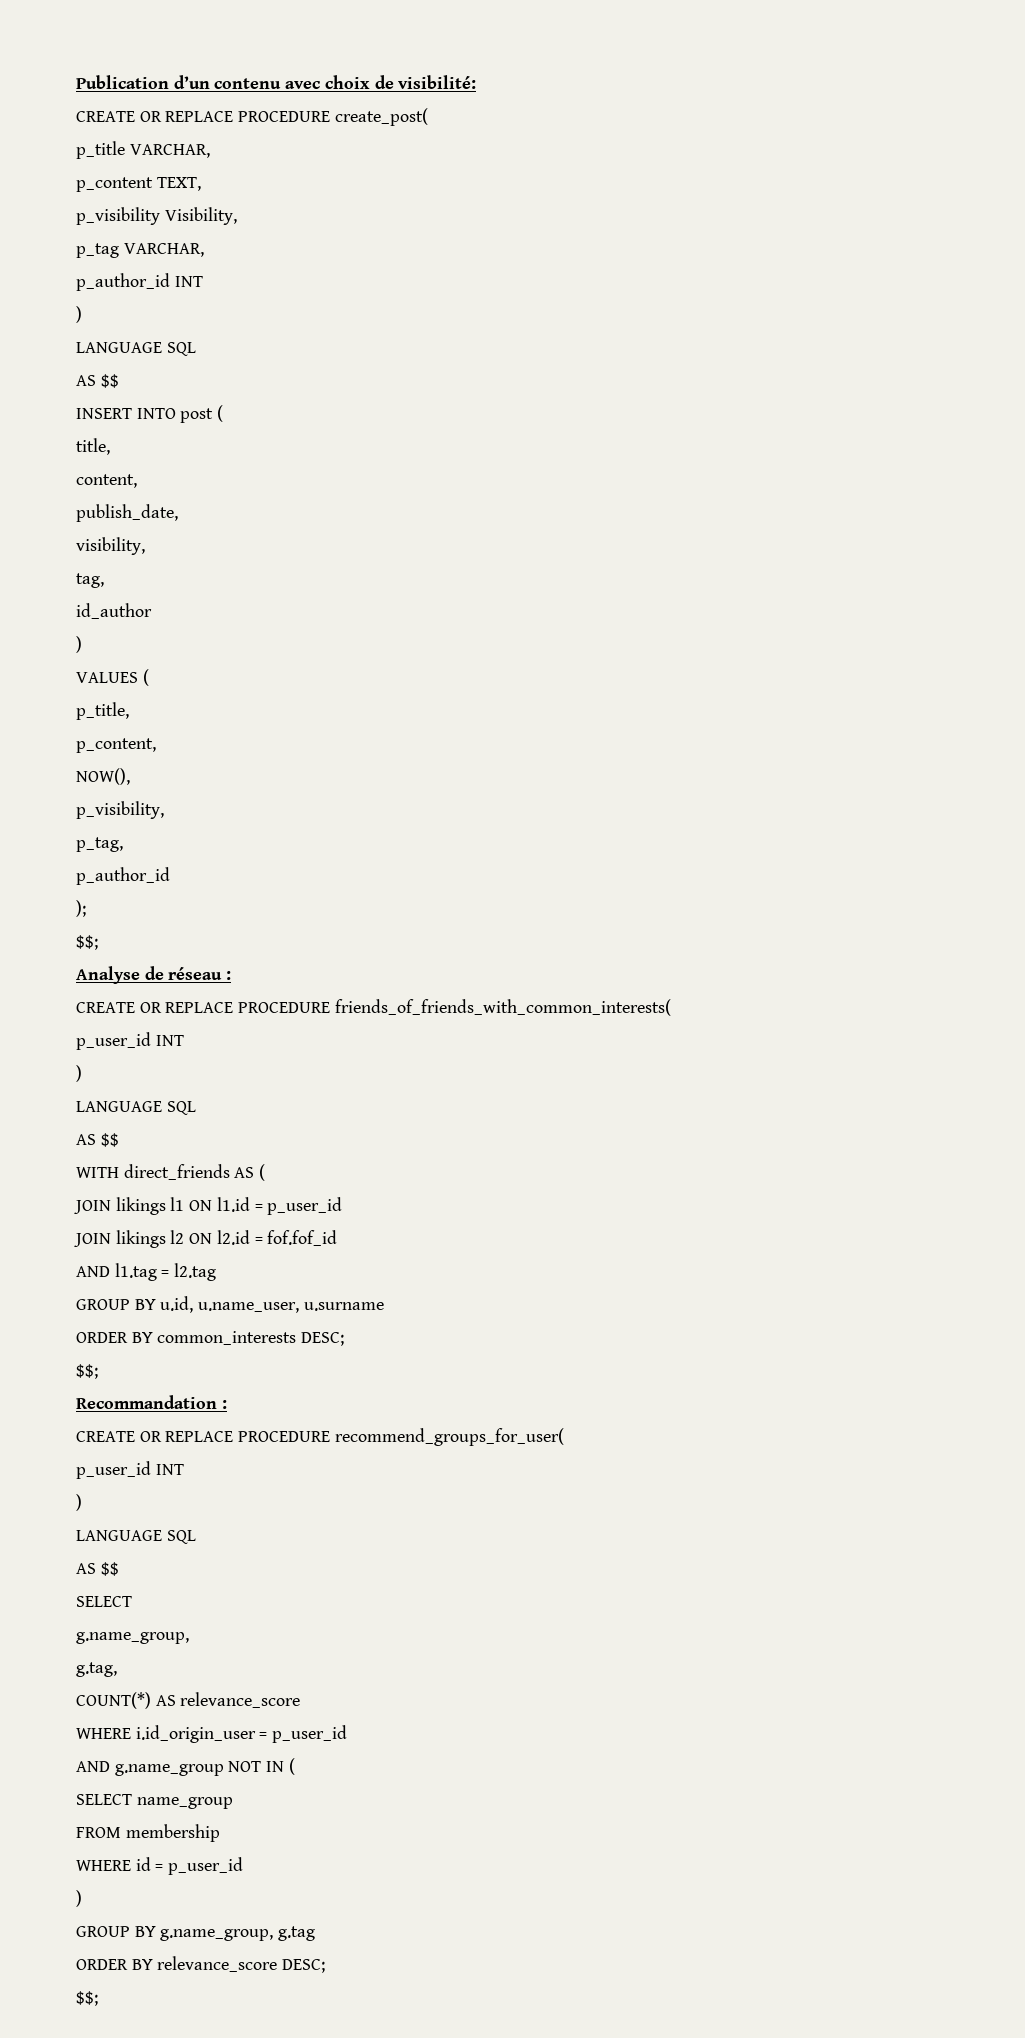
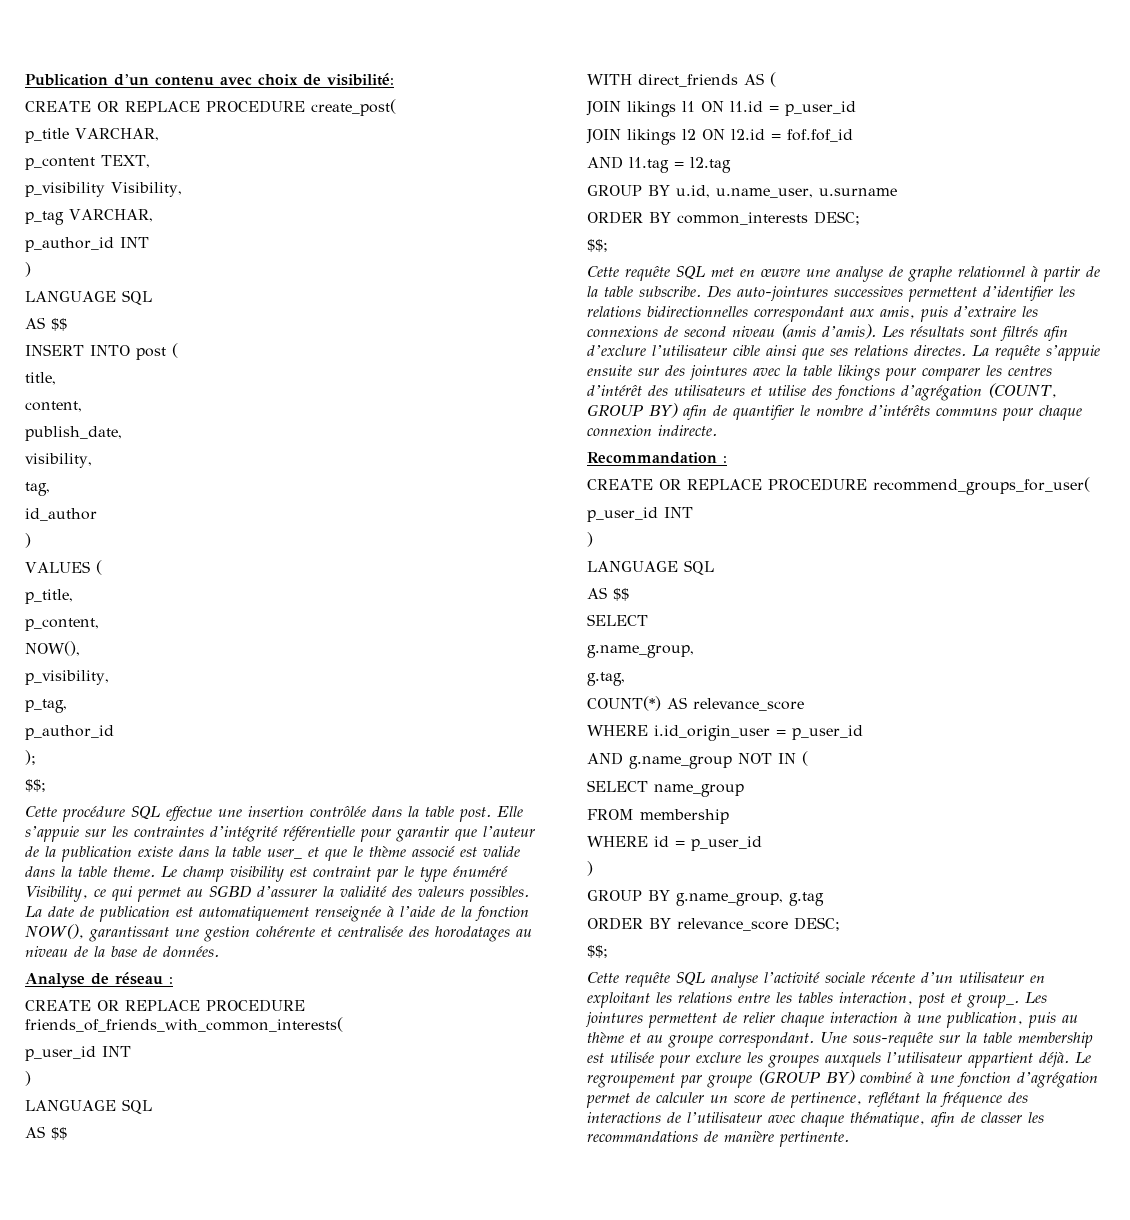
+ Cette procédure SQL effectue une insertion contrôlée dans la table post. Elle s’appuie sur les contraintes d’intégrité référentielle pour garantir que l’auteur de la publication existe dans la table user_ et que le thème associé est valide dans la table theme. Le champ visibility est contraint par le type énuméré Visibility, ce qui permet au SGBD d’assurer la validité des valeurs possibles. La date de publication est automatiquement renseignée à l’aide de la fonction NOW(), garantissant une gestion cohérente et centralisée des horodatages au niveau de la base de données.
+ Cette requête SQL met en œuvre une analyse de graphe relationnel à partir de la table subscribe. Des auto-jointures successives permettent d’identifier les relations bidirectionnelles correspondant aux amis, puis d’extraire les connexions de second niveau (amis d’amis). Les résultats sont filtrés afin d’exclure l’utilisateur cible ainsi que ses relations directes. La requête s’appuie ensuite sur des jointures avec la table likings pour comparer les centres d’intérêt des utilisateurs et utilise des fonctions d’agrégation (COUNT, GROUP BY) afin de quantifier le nombre d’intérêts communs pour chaque connexion indirecte.
+ Cette requête SQL analyse l’activité sociale récente d’un utilisateur en exploitant les relations entre les tables interaction, post et group_. Les jointures permettent de relier chaque interaction à une publication, puis au thème et au groupe correspondant. Une sous-requête sur la table membership est utilisée pour exclure les groupes auxquels l’utilisateur appartient déjà. Le regroupement par groupe (GROUP BY) combiné à une fonction d’agrégation permet de calculer un score de pertinence, reflétant la fréquence des interactions de l’utilisateur avec chaque thématique, afin de classer les recommandations de manière pertinente.

